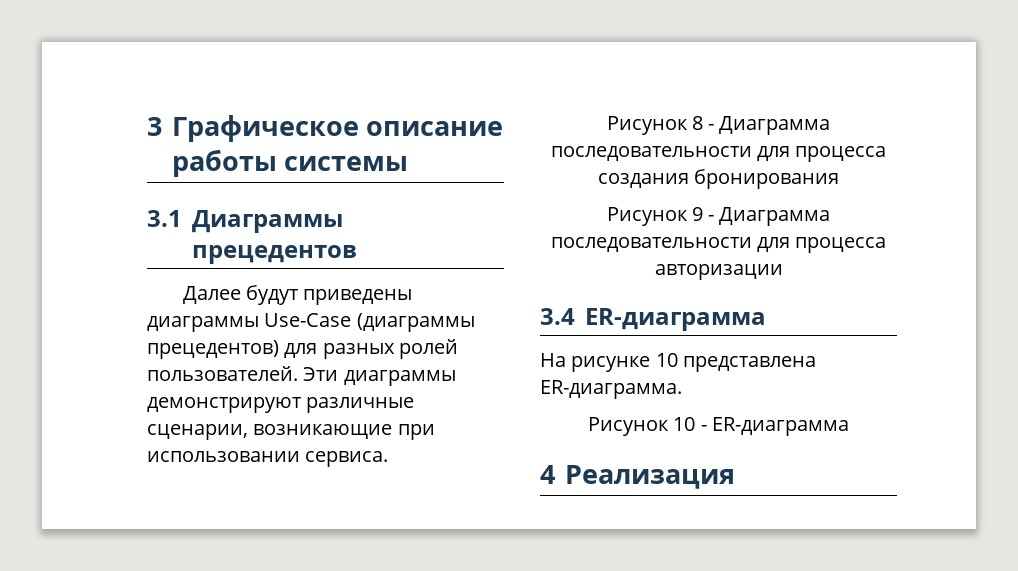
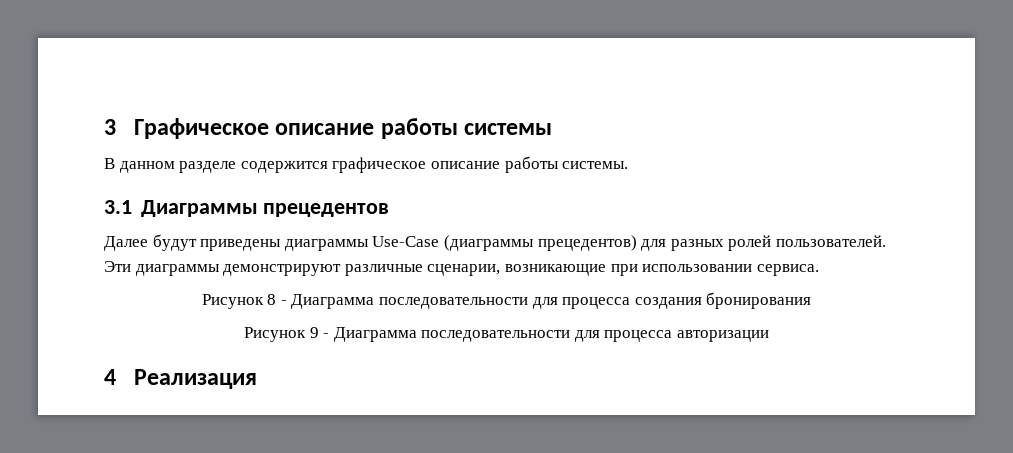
+ В данном разделе содержится графическое описание работы системы.
- 3.4 ER-диаграмма
- На рисунке 10 представлена ER-диаграмма.
- Рисунок 10 - ER-диаграмма

